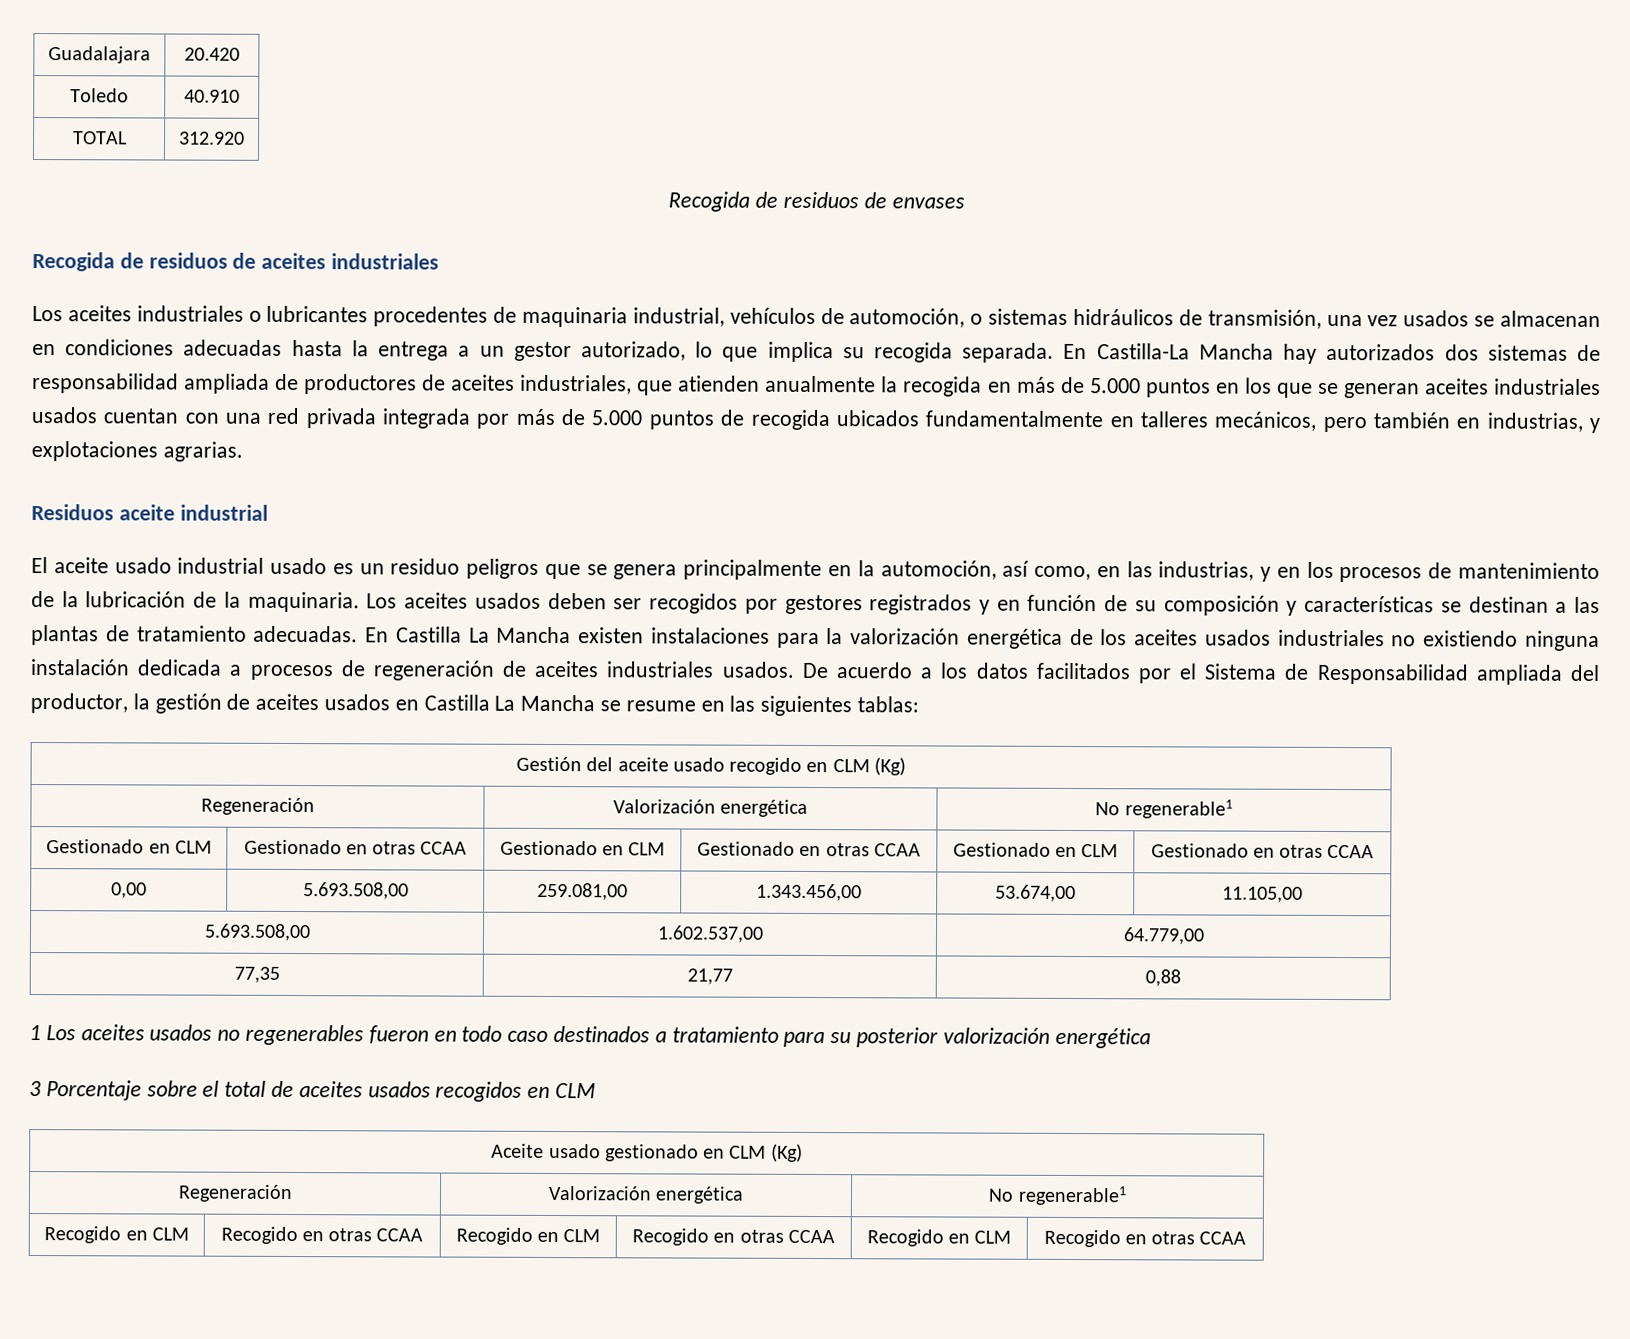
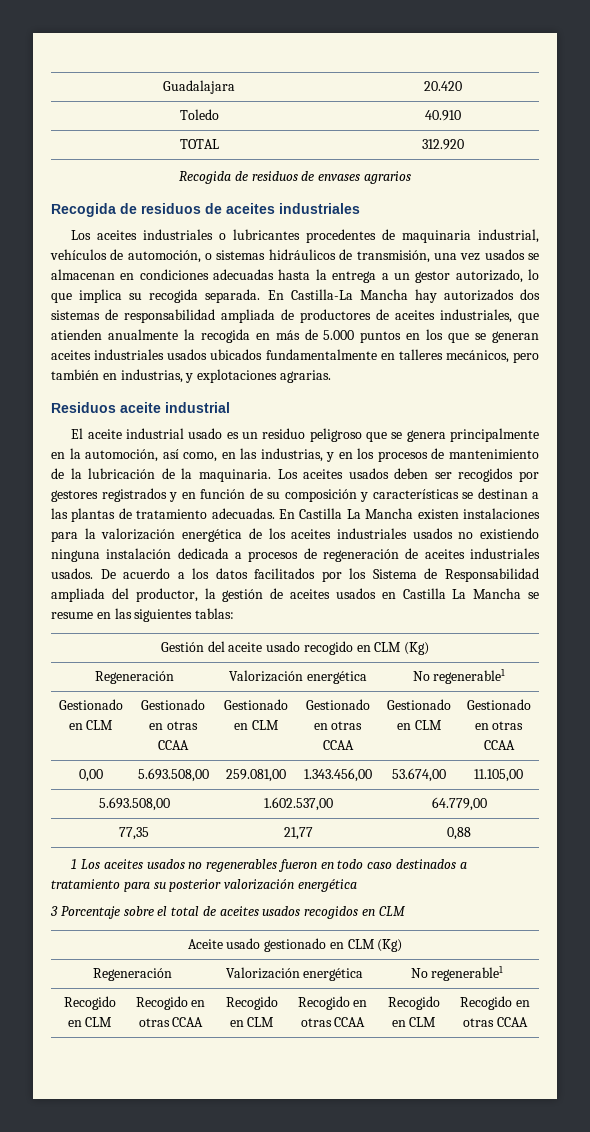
- Recogida de residuos de envases
+ Recogida de residuos de envases agrarios
- En Castilla-La Mancha hay autorizados dos sistemas de responsabilidad ampliada de productores de aceites industriales, que atienden anualmente la recogida en más de 5.000 puntos en los que se generan aceites industriales usados cuentan con una red privada integrada por más de 5.000 puntos de recogida ubicados fundamentalmente en talleres mecánicos, pero también en industrias, y explotaciones agrarias.
+ En Castilla-La Mancha hay autorizados dos sistemas de responsabilidad ampliada de productores de aceites industriales, que atienden anualmente la recogida en más de 5.000 puntos en los que se generan aceites industriales usados ubicados fundamentalmente en talleres mecánicos, pero también en industrias, y explotaciones agrarias.
- El aceite usado industrial usado es un residuo peligros que se genera principalmente en la automoción, así como, en las industrias, y en los procesos de mantenimiento de la lubricación de la maquinaria.
+ El aceite industrial usado es un residuo peligroso que se genera principalmente en la automoción, así como, en las industrias, y en los procesos de mantenimiento de la lubricación de la maquinaria.
- En Castilla La Mancha existen instalaciones para la valorización energética de los aceites usados industriales no existiendo ninguna instalación dedicada a procesos de regeneración de aceites industriales usados.
+ En Castilla La Mancha existen instalaciones para la valorización energética de los aceites industriales usados no existiendo ninguna instalación dedicada a procesos de regeneración de aceites industriales usados.
- De acuerdo a los datos facilitados por el Sistema de Responsabilidad ampliada del productor, la gestión de aceites usados en Castilla La Mancha se resume en las siguientes tablas:
+ De acuerdo a los datos facilitados por los Sistema de Responsabilidad ampliada del productor, la gestión de aceites usados en Castilla La Mancha se resume en las siguientes tablas:

